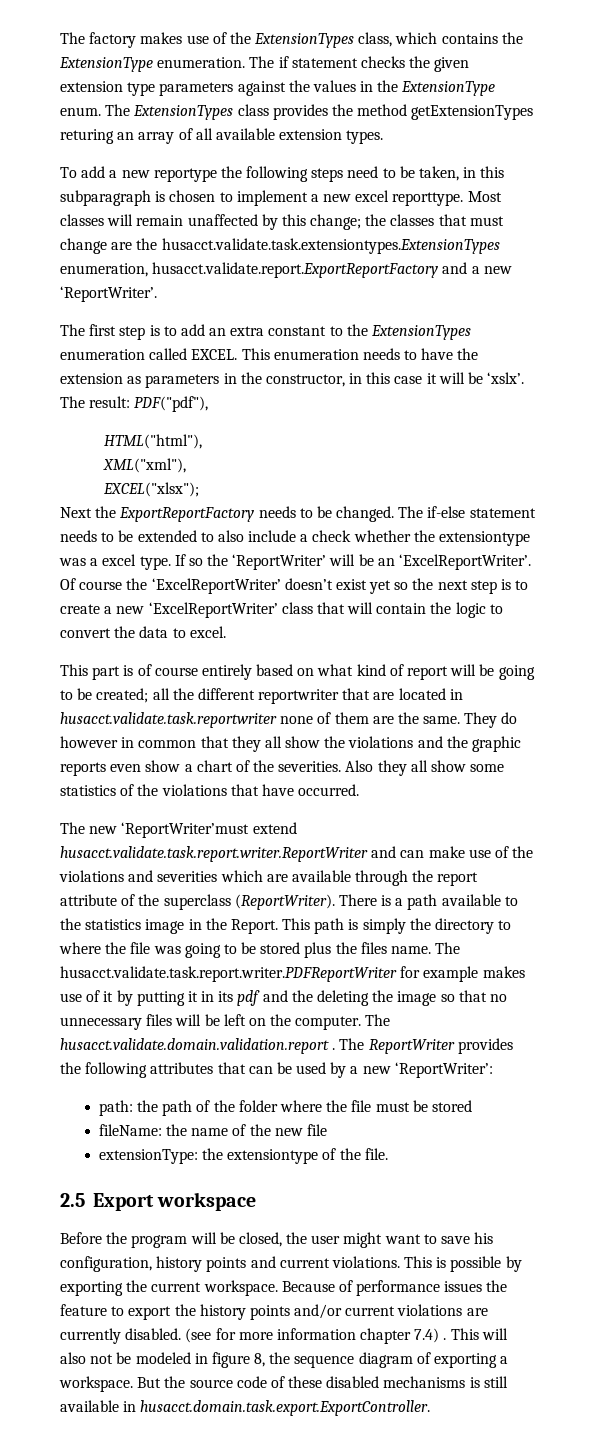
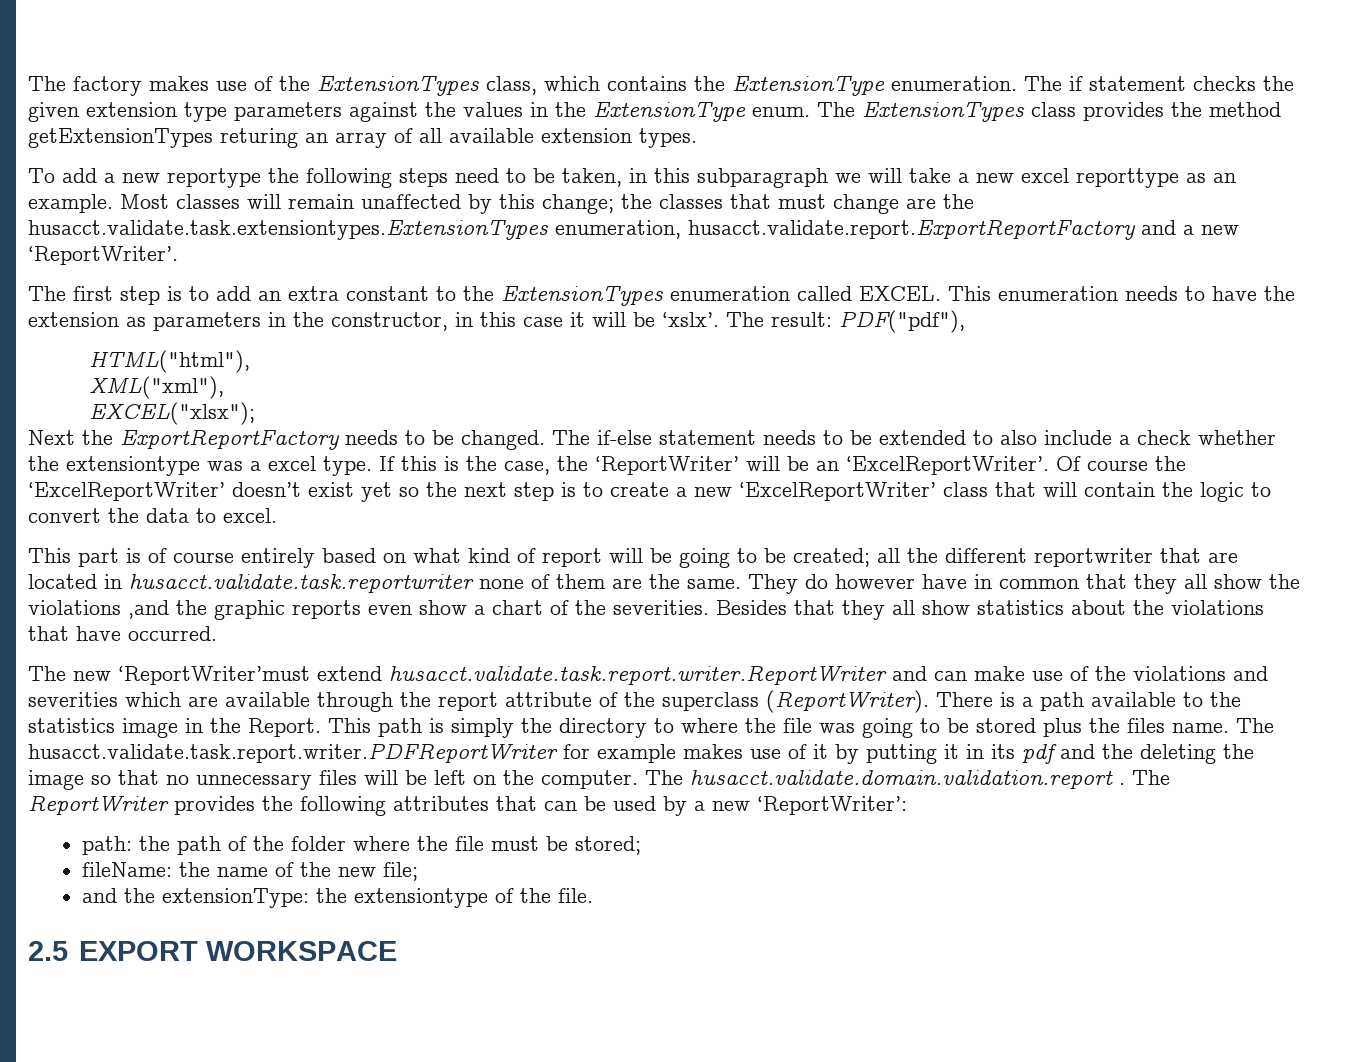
- To add a new reportype the following steps need to be taken, in this subparagraph is chosen to implement a new excel reporttype.
+ To add a new reportype the following steps need to be taken, in this subparagraph we will take a new excel reporttype as an example.
- If so the ‘ReportWriter’ will be an ‘ExcelReportWriter’.
+ If this is the case, the ‘ReportWriter’ will be an ‘ExcelReportWriter’.
- They do however in common that they all show the violations and the graphic reports even show a chart of the severities.
+ They do however have in common that they all show the violations ,and the graphic reports even show a chart of the severities.
- Also they all show some statistics of the violations that have occurred.
+ Besides that they all show statistics about the violations that have occurred.
- path: the path of the folder where the file must be stored
+ path: the path of the folder where the file must be stored;
- fileName: the name of the new file
- extensionType: the extensiontype of the file.
+ fileName: the name of the new file;
+ and the extensionType: the extensiontype of the file.
- 2.5 Export workspace
- Before the program will be closed, the user might want to save his configuration, history points and current violations. This is possible by exporting the current workspace. Because of performance issues the feature to export the history points and/or current violations are currently disabled. (see for more information chapter 7.4) . This will also not be modeled in figure 8, the sequence diagram of exporting a workspace. But the source code of these disabled mechanisms is still available in husacct.domain.task.export.ExportController.
+ 2.5 EXPORT WORKSPACE

